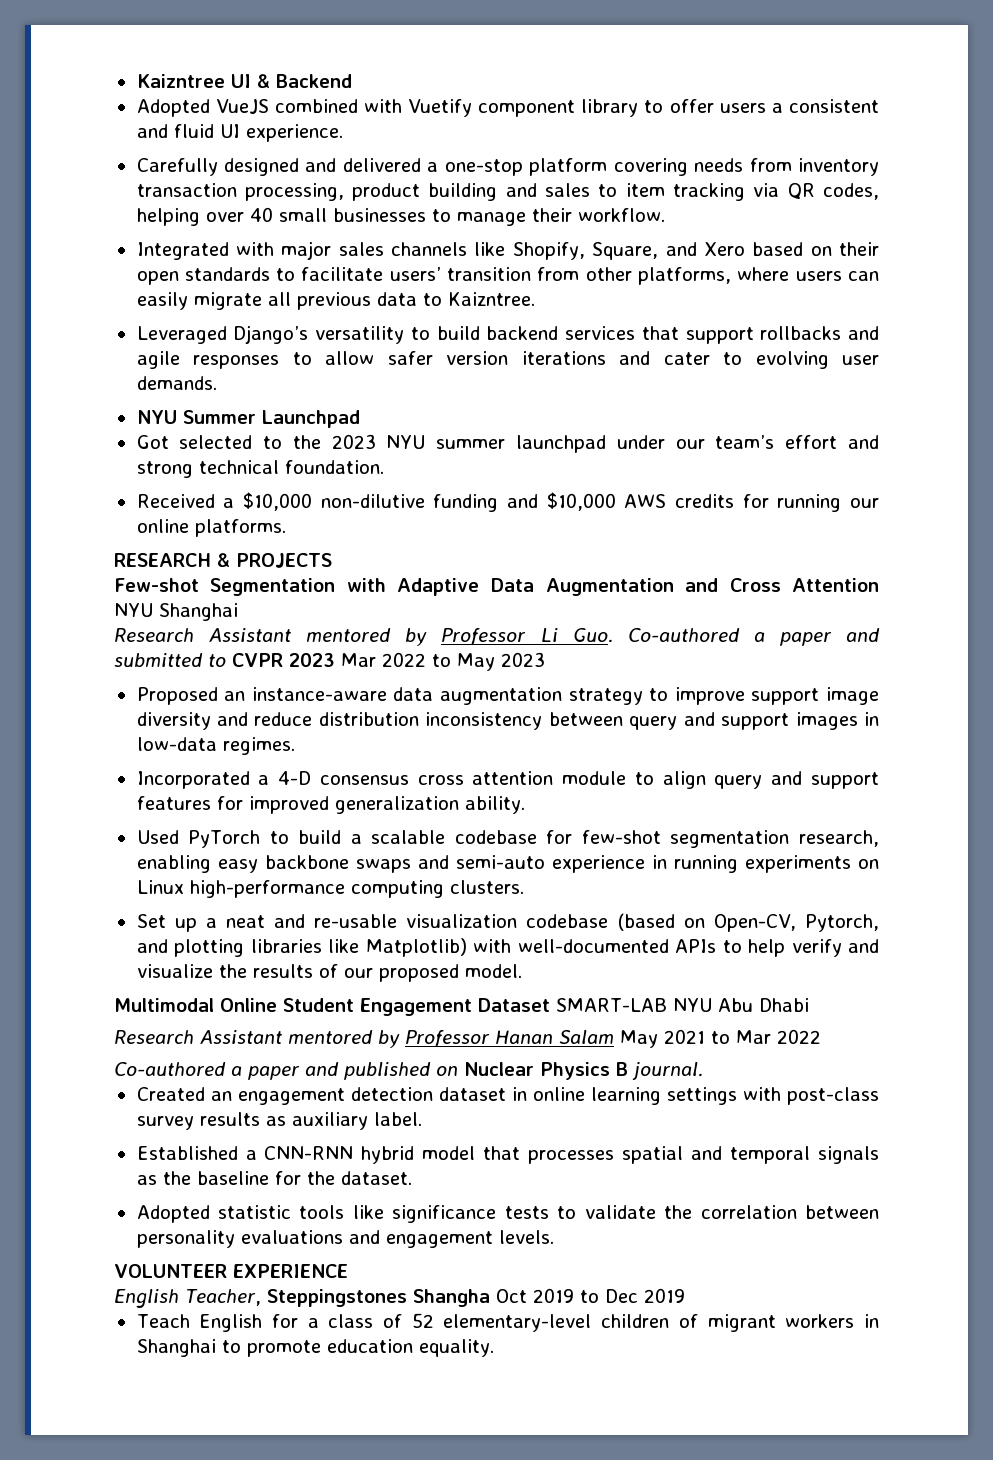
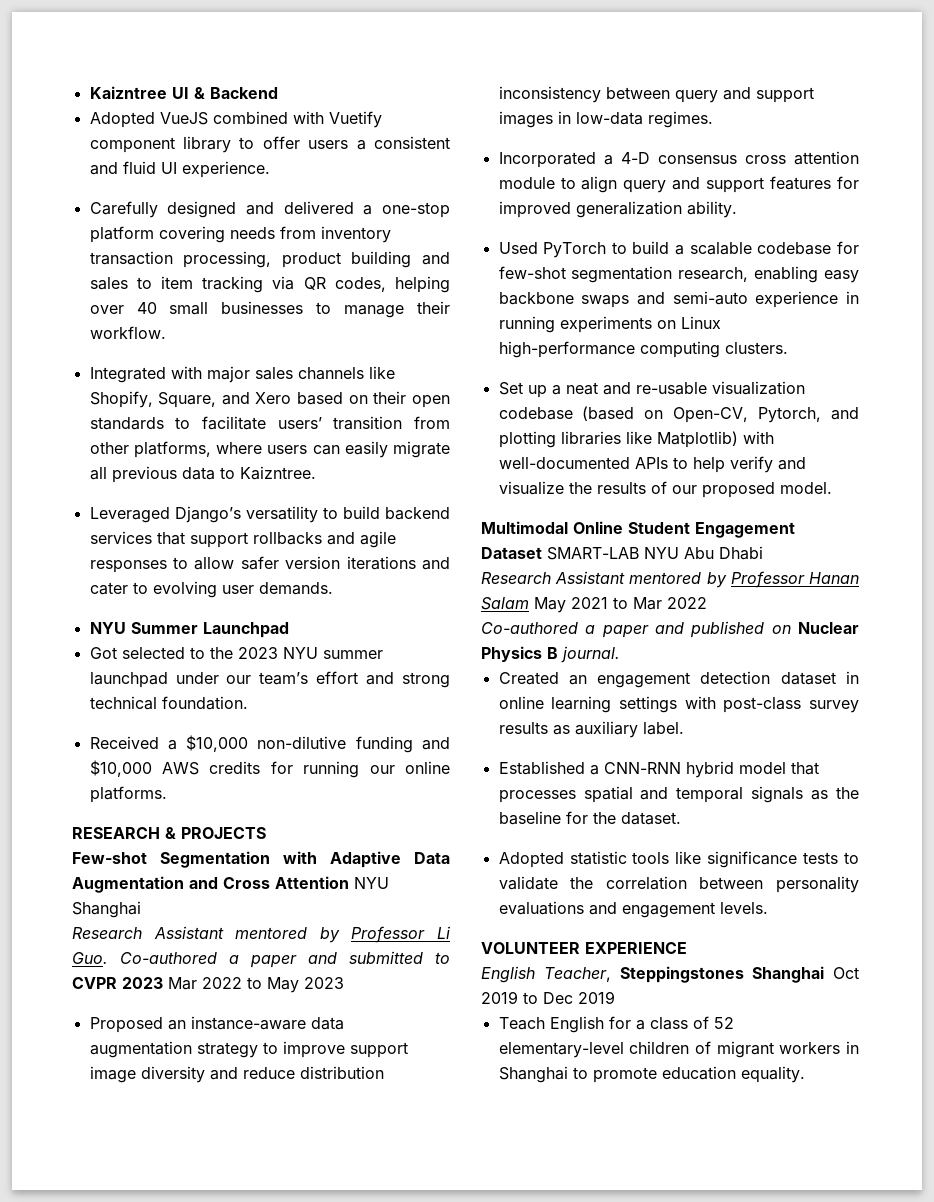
- English Teacher, Steppingstones Shangha Oct 2019 to Dec 2019
+ English Teacher, Steppingstones Shanghai Oct 2019 to Dec 2019

